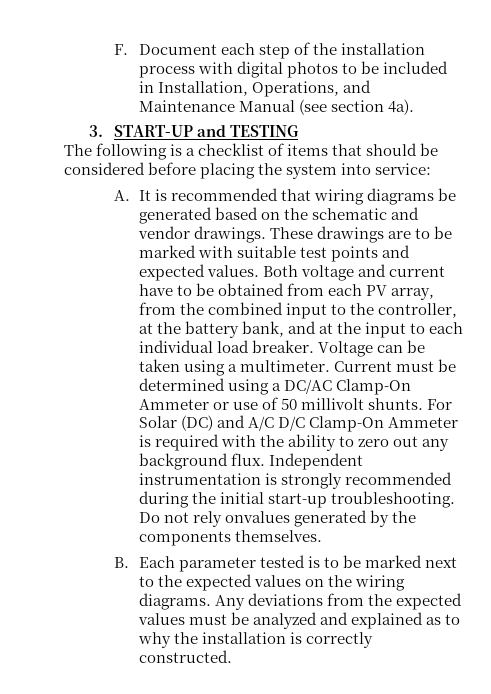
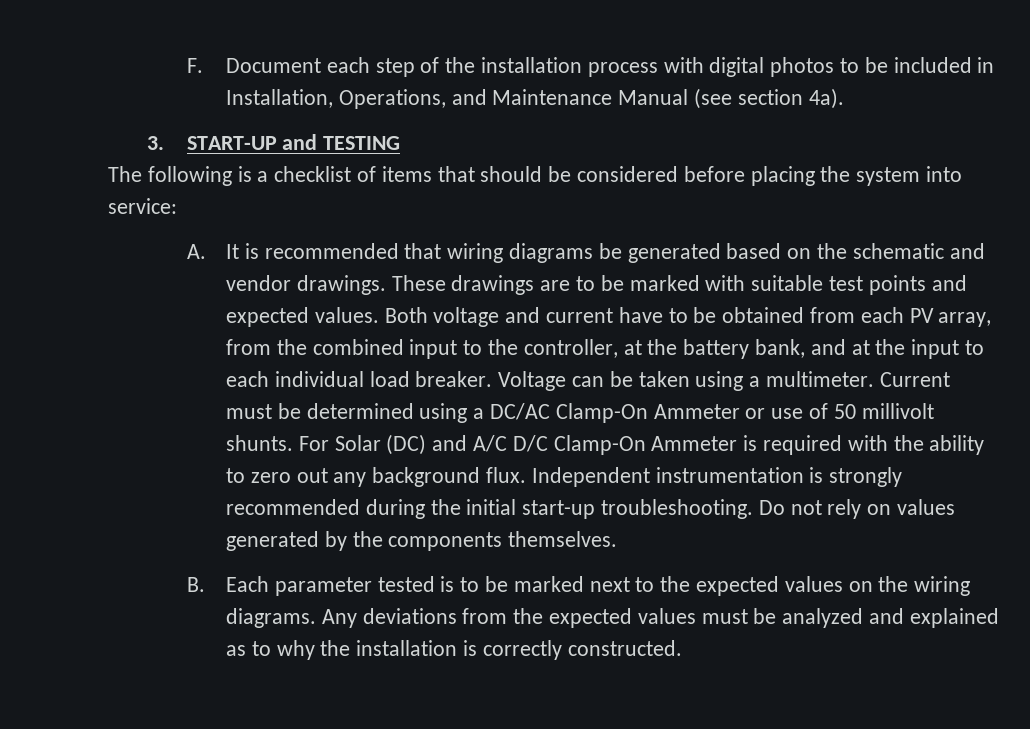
- Do not rely onvalues generated by the components themselves.
+ Do not rely on values generated by the components themselves.

